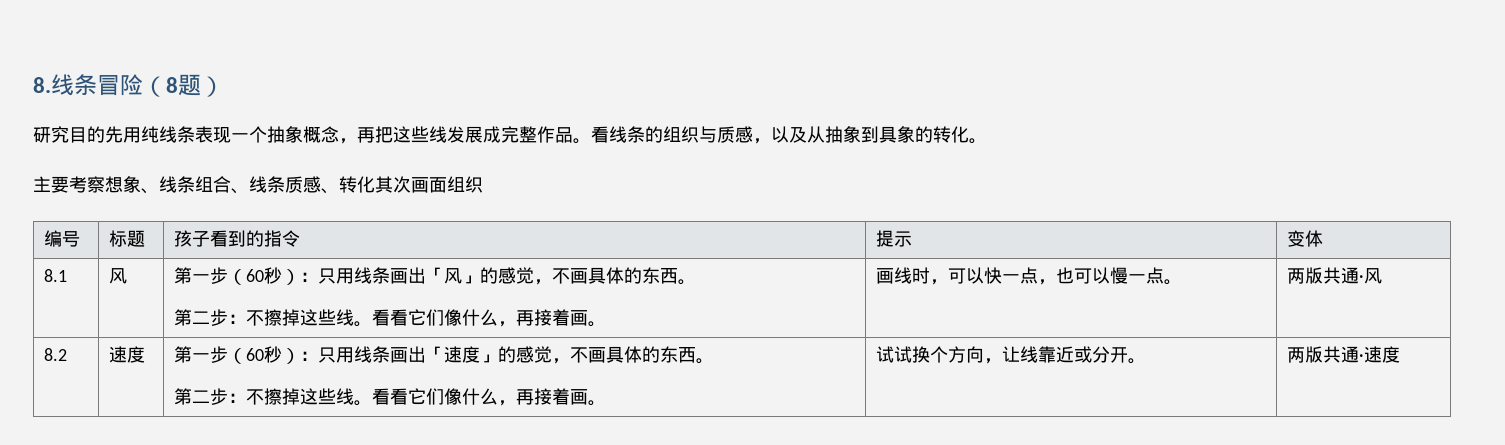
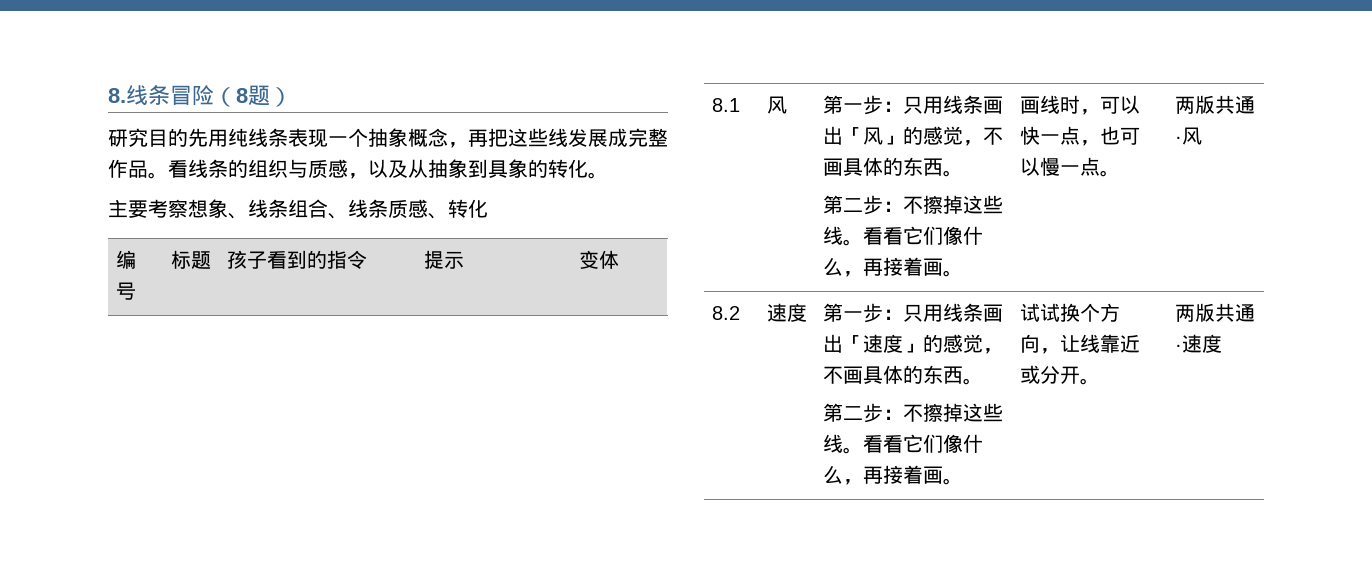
- 主要考察想象、线条组合、线条质感、转化其次画面组织
+ 主要考察想象、线条组合、线条质感、转化
- 第一步（60秒）：只用线条画出「风」的感觉，不画具体的东西。
+ 第一步：只用线条画出「风」的感觉，不画具体的东西。
- 第一步（60秒）：只用线条画出「速度」的感觉，不画具体的东西。
+ 第一步：只用线条画出「速度」的感觉，不画具体的东西。

